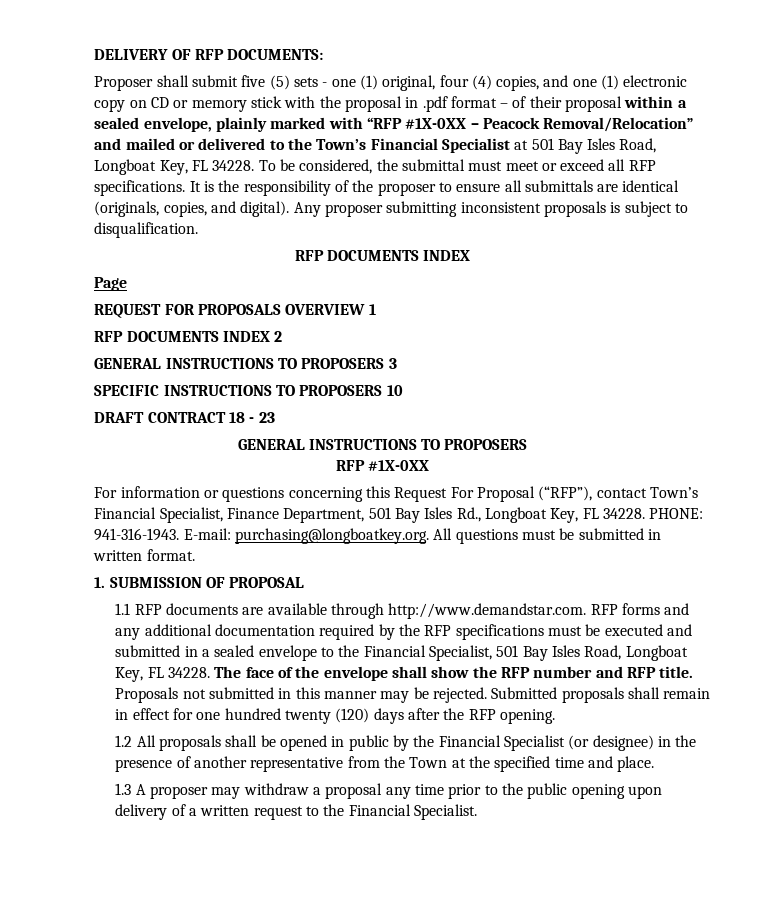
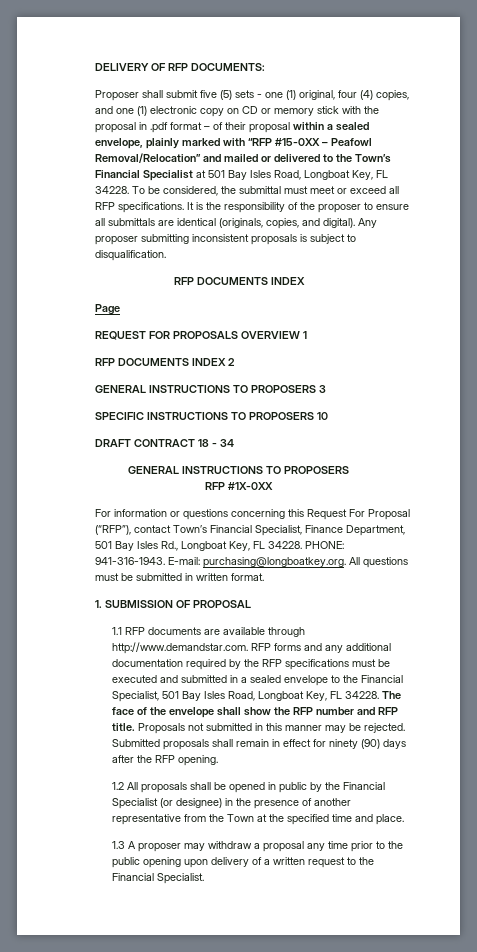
- Proposer shall submit five (5) sets - one (1) original, four (4) copies, and one (1) electronic copy on CD or memory stick with the proposal in .pdf format – of their proposal within a sealed envelope, plainly marked with “RFP #1X-0XX – Peacock Removal/Relocation” and mailed or delivered to the Town’s Financial Specialist at 501 Bay Isles Road, Longboat Key, FL 34228.
+ Proposer shall submit five (5) sets - one (1) original, four (4) copies, and one (1) electronic copy on CD or memory stick with the proposal in .pdf format – of their proposal within a sealed envelope, plainly marked with “RFP #15-0XX – Peafowl Removal/Relocation” and mailed or delivered to the Town’s Financial Specialist at 501 Bay Isles Road, Longboat Key, FL 34228.
- DRAFT CONTRACT 18 - 23
+ DRAFT CONTRACT 18 - 34
- Submitted proposals shall remain in effect for one hundred twenty (120) days after the RFP opening.
+ Submitted proposals shall remain in effect for ninety (90) days after the RFP opening.

